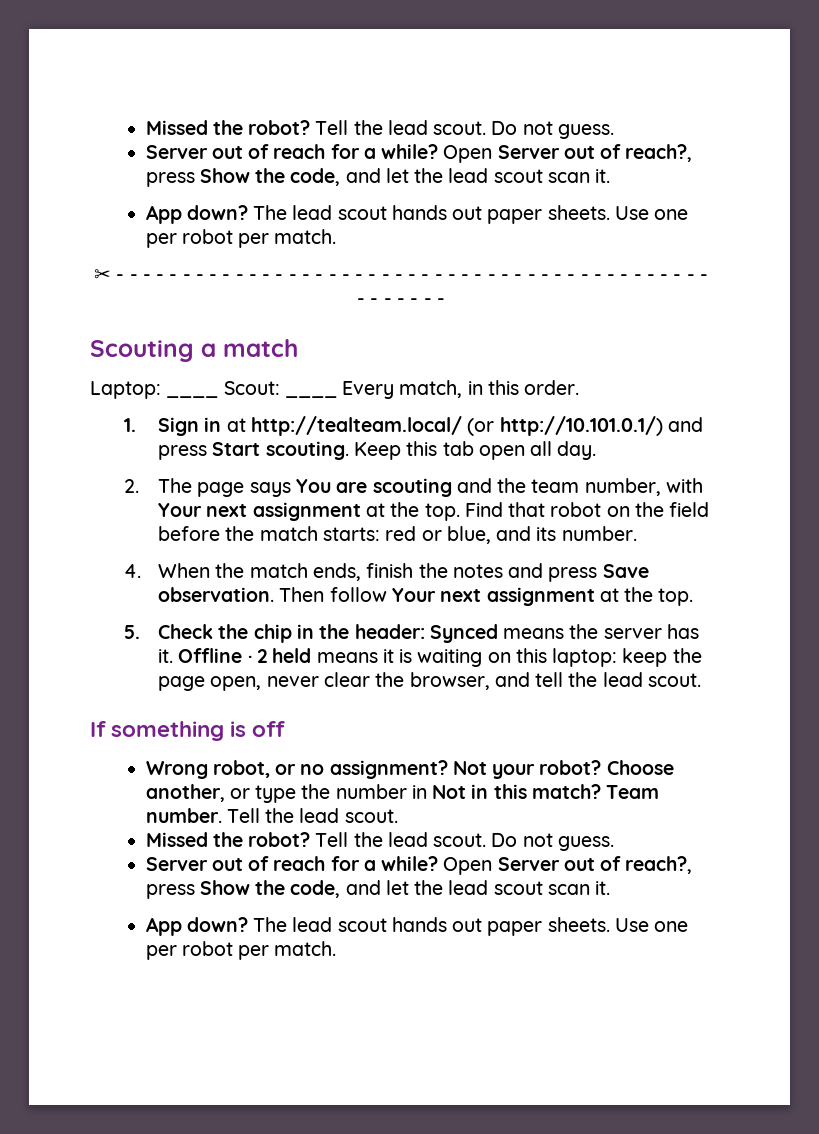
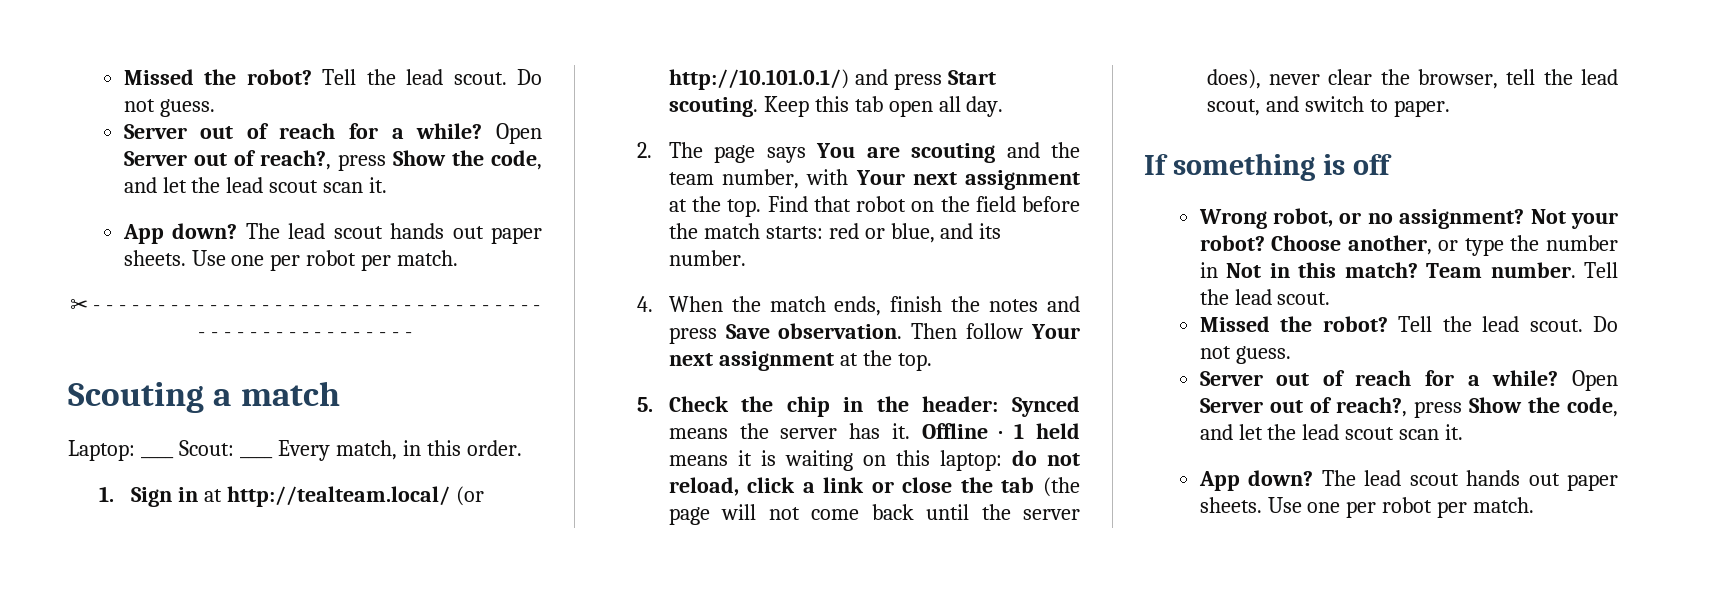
- Offline · 2 held means it is waiting on this laptop: keep the page open, never clear the browser, and tell the lead scout.
+ Offline · 1 held means it is waiting on this laptop: do not reload, click a link or close the tab (the page will not come back until the server does), never clear the browser, tell the lead scout, and switch to paper.

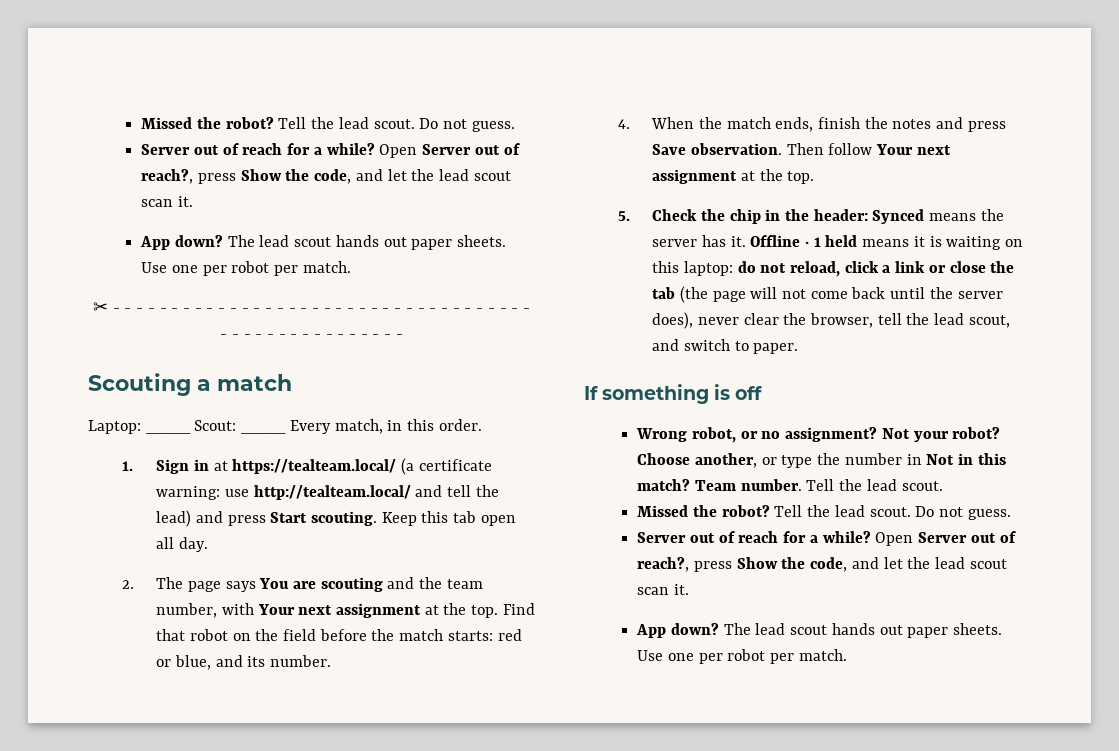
- 1. Sign in at http://tealteam.local/ (or http://10.101.0.1/) and press Start scouting.
+ 1. Sign in at https://tealteam.local/ (a certificate warning: use http://tealteam.local/ and tell the lead) and press Start scouting.

